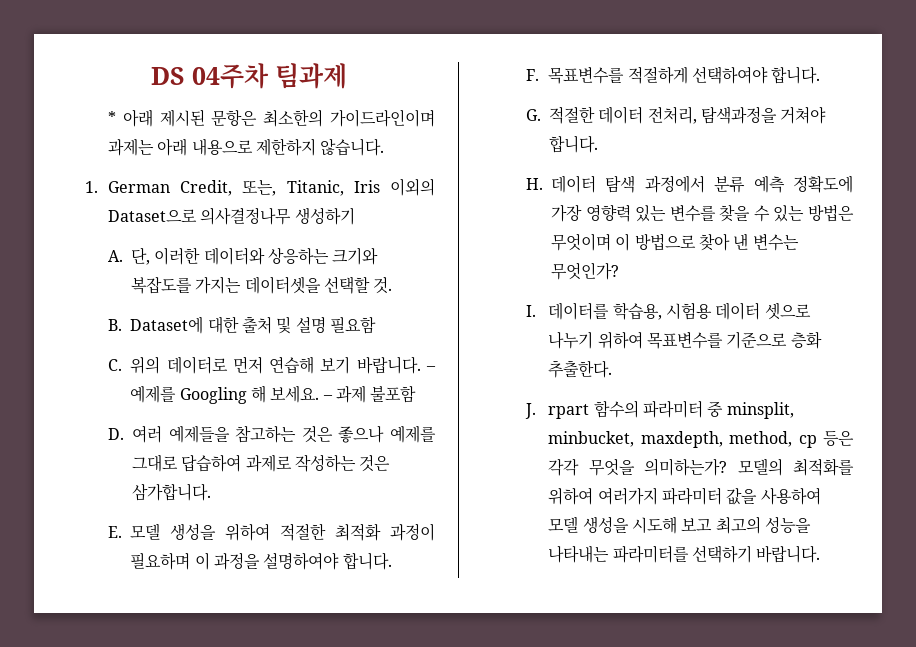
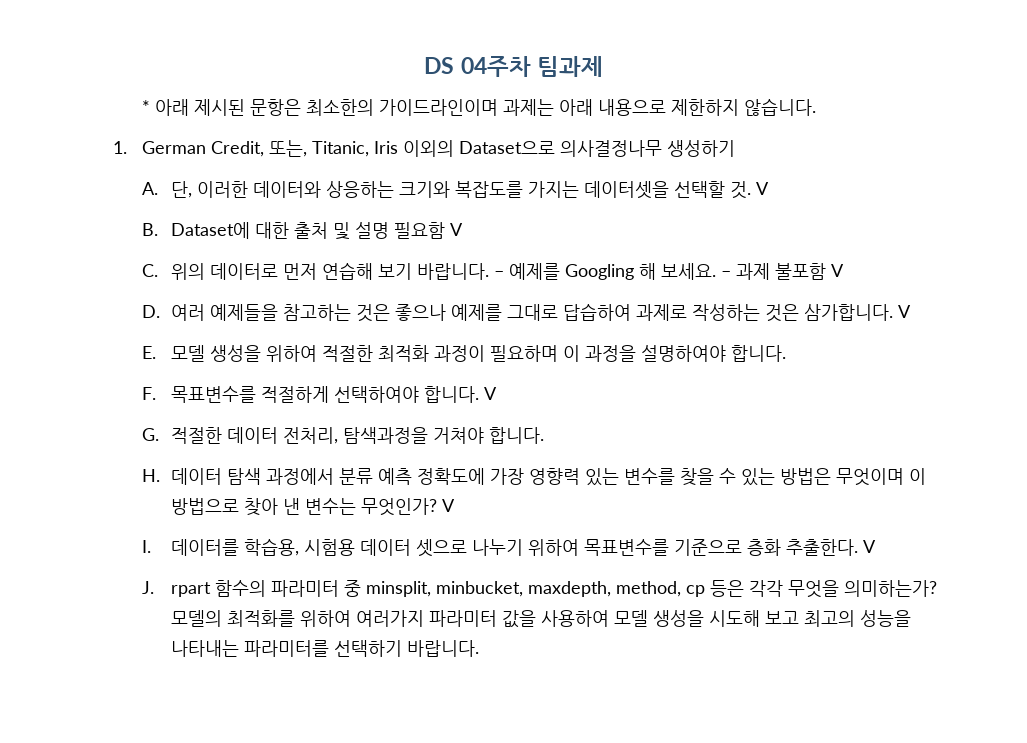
- A. 단, 이러한 데이터와 상응하는 크기와 복잡도를 가지는 데이터셋을 선택할 것.
+ A. 단, 이러한 데이터와 상응하는 크기와 복잡도를 가지는 데이터셋을 선택할 것. V
- B. Dataset에 대한 출처 및 설명 필요함
+ B. Dataset에 대한 출처 및 설명 필요함 V
- – 과제 불포함
+ – 과제 불포함 V
- D. 여러 예제들을 참고하는 것은 좋으나 예제를 그대로 답습하여 과제로 작성하는 것은 삼가합니다.
+ D. 여러 예제들을 참고하는 것은 좋으나 예제를 그대로 답습하여 과제로 작성하는 것은 삼가합니다. V
- F. 목표변수를 적절하게 선택하여야 합니다.
+ F. 목표변수를 적절하게 선택하여야 합니다. V
- H. 데이터 탐색 과정에서 분류 예측 정확도에 가장 영향력 있는 변수를 찾을 수 있는 방법은 무엇이며 이 방법으로 찾아 낸 변수는 무엇인가?
+ H. 데이터 탐색 과정에서 분류 예측 정확도에 가장 영향력 있는 변수를 찾을 수 있는 방법은 무엇이며 이 방법으로 찾아 낸 변수는 무엇인가? V
- I. 데이터를 학습용, 시험용 데이터 셋으로 나누기 위하여 목표변수를 기준으로 층화 추출한다.
+ I. 데이터를 학습용, 시험용 데이터 셋으로 나누기 위하여 목표변수를 기준으로 층화 추출한다. V

